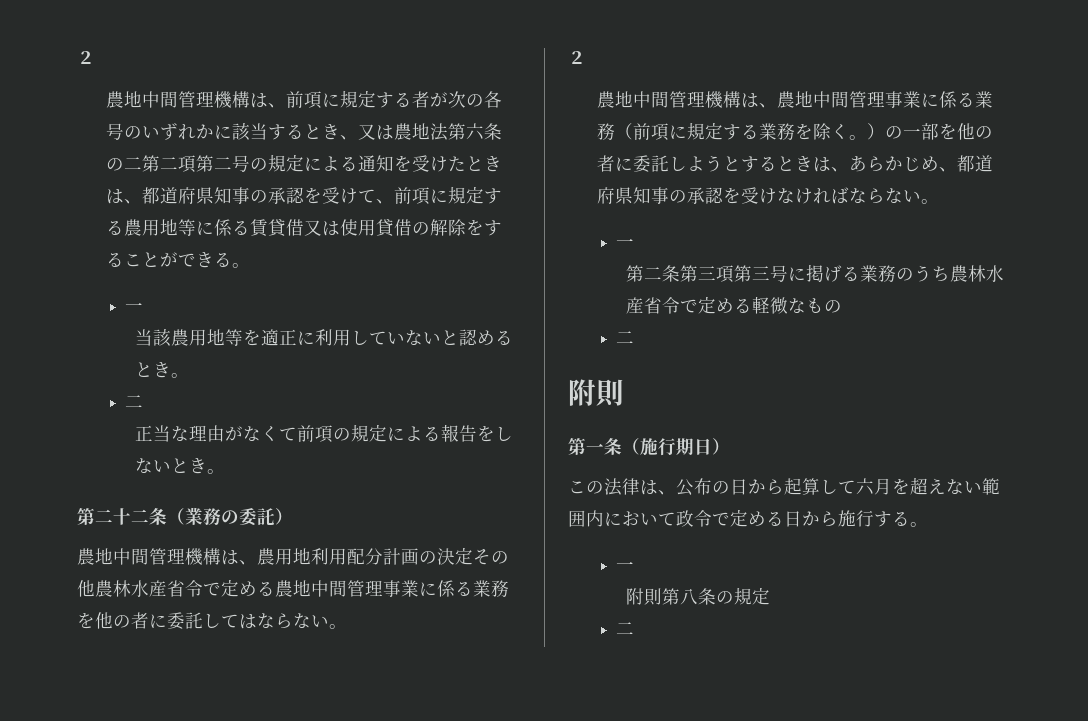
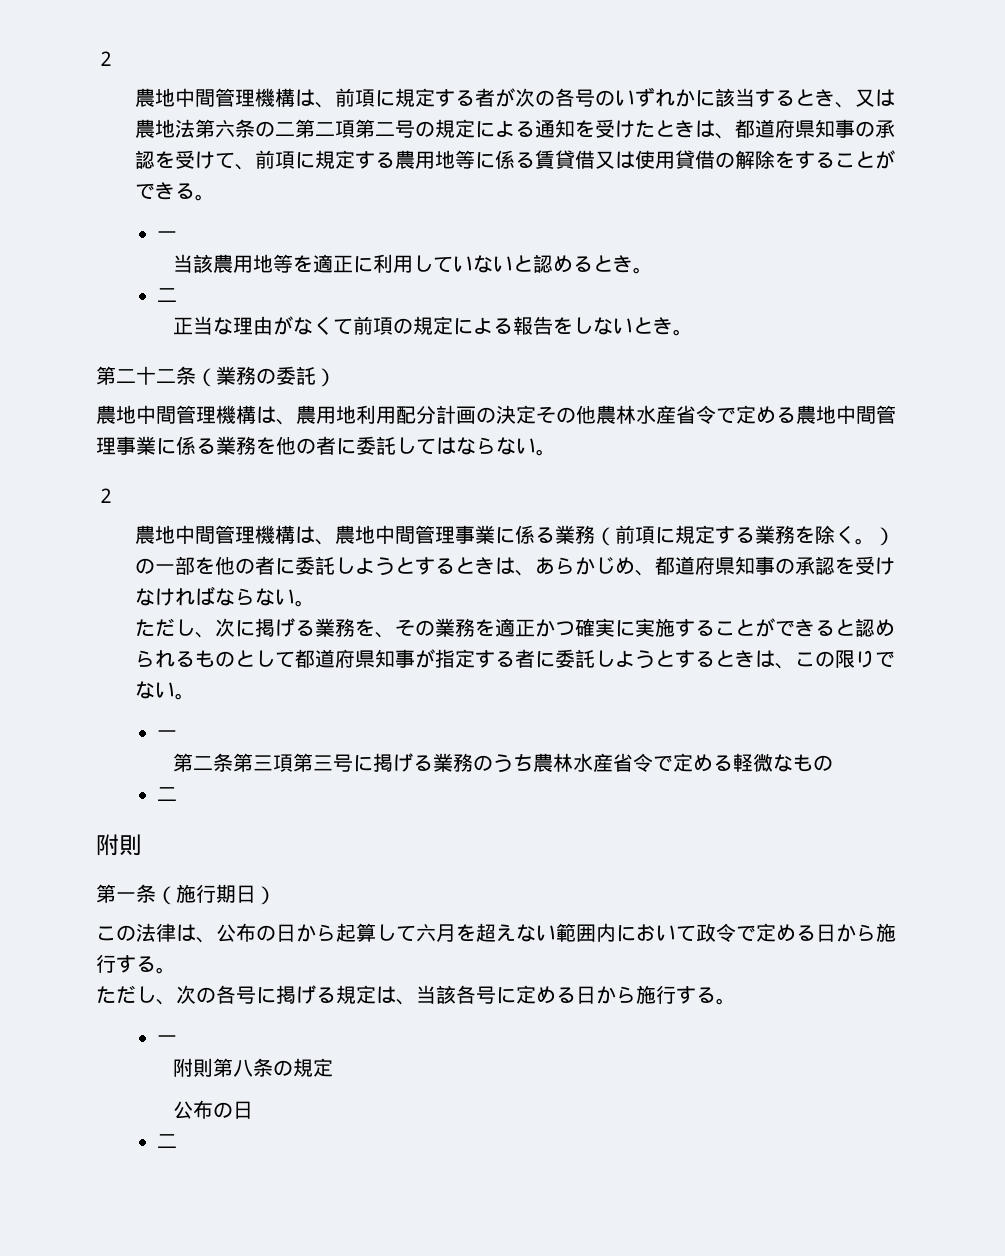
+ ただし、次に掲げる業務を、その業務を適正かつ確実に実施することができると認められるものとして都道府県知事が指定する者に委託しようとするときは、この限りでない。
+ ただし、次の各号に掲げる規定は、当該各号に定める日から施行する。
  附則第八条の規定
+ 公布の日

